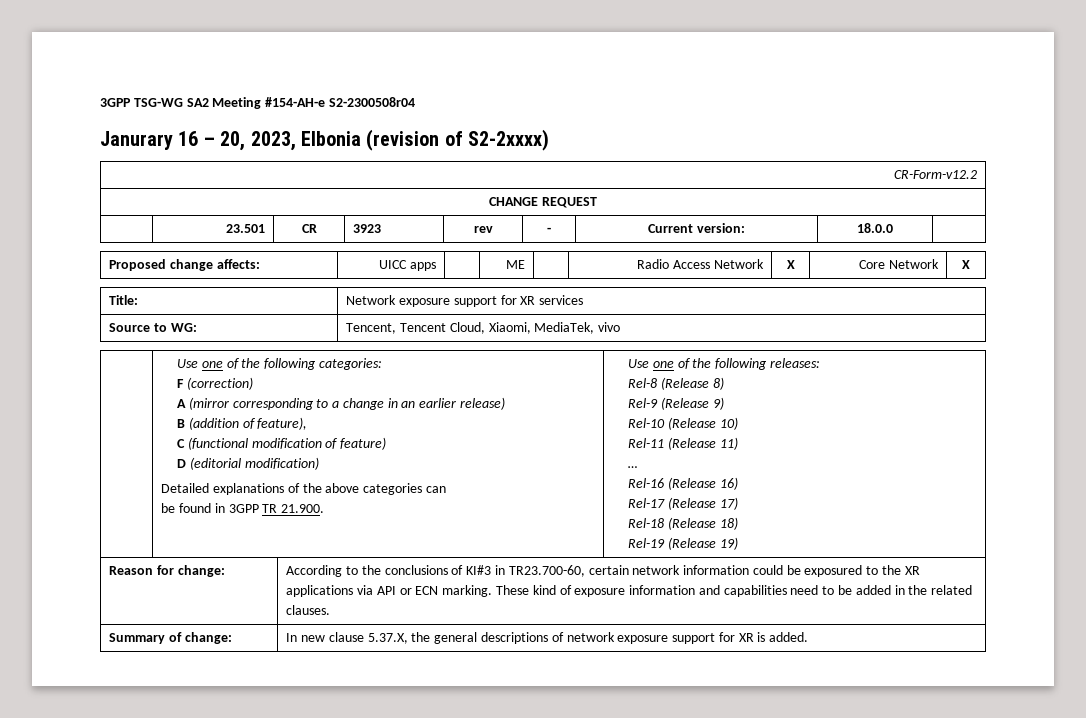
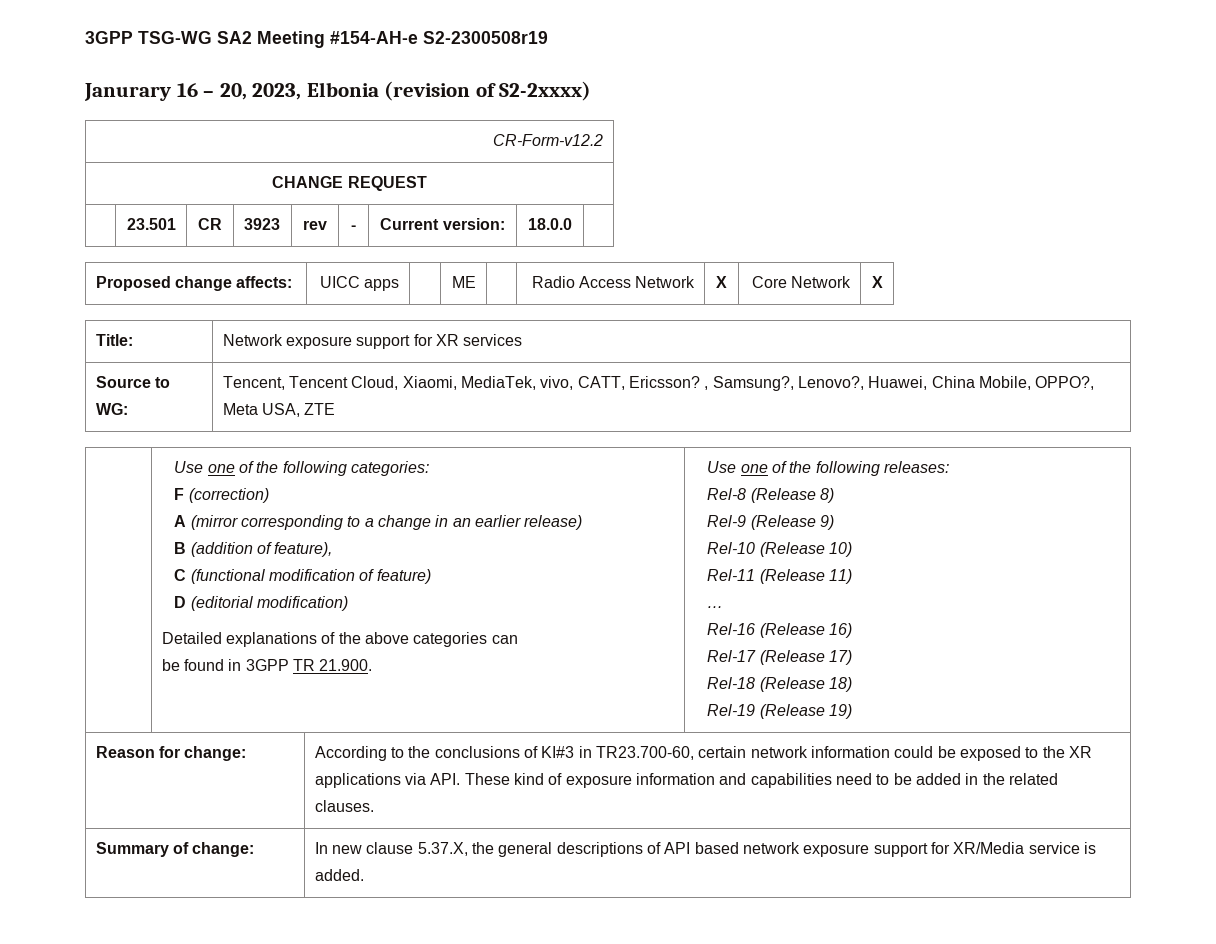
- 3GPP TSG-WG SA2 Meeting #154-AH-e S2-2300508r04
+ 3GPP TSG-WG SA2 Meeting #154-AH-e S2-2300508r19
- Source to WG: | Tencent, Tencent Cloud, Xiaomi, MediaTek, vivo
+ Source to WG: | Tencent, Tencent Cloud, Xiaomi, MediaTek, vivo, CATT, Ericsson? , Samsung?, Lenovo?, Huawei, China Mobile, OPPO?, Meta USA, ZTE
- According to the conclusions of KI#3 in TR23.700-60, certain network information could be exposured to the XR applications via API or ECN marking. These kind of exposure information and capabilities need to be added in the related clauses.
+ According to the conclusions of KI#3 in TR23.700-60, certain network information could be exposed to the XR applications via API. These kind of exposure information and capabilities need to be added in the related clauses.
- Summary of change: | In new clause 5.37.X, the general descriptions of network exposure support for XR is added.
+ Summary of change: | In new clause 5.37.X, the general descriptions of API based network exposure support for XR/Media service is added.

